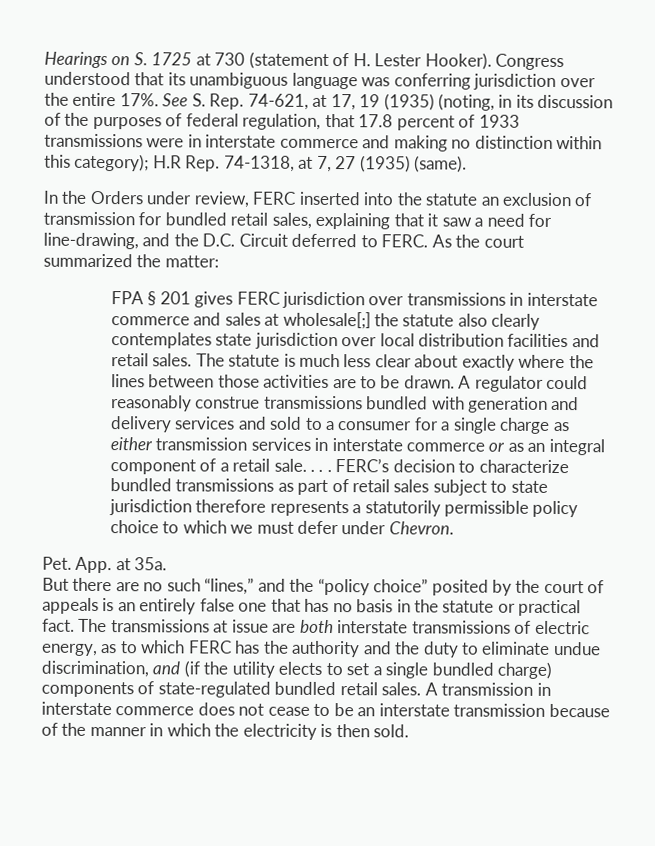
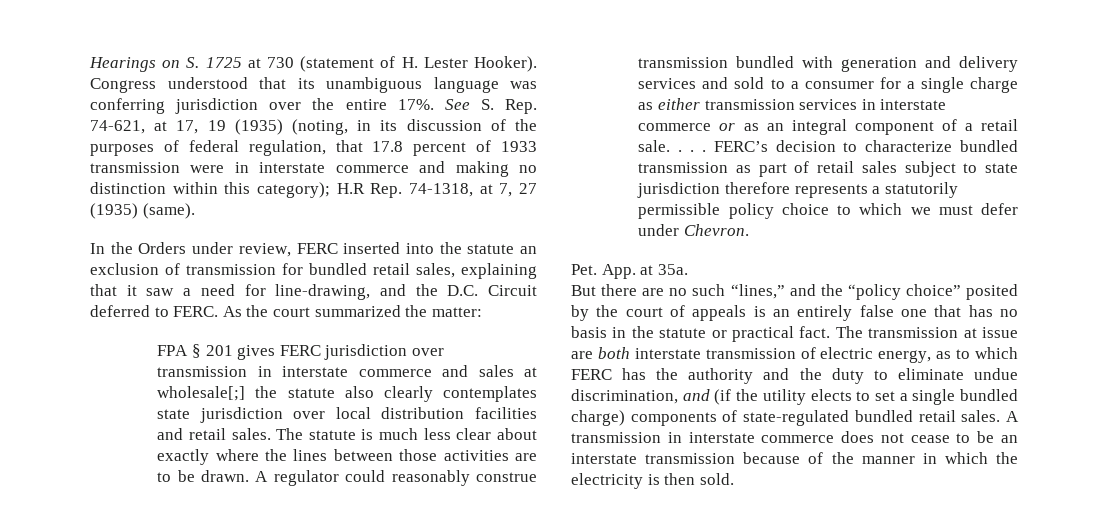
- See S. Rep. 74-621, at 17, 19 (1935) (noting, in its discussion of the purposes of federal regulation, that 17.8 percent of 1933 transmissions were in interstate commerce and making no distinction within this category); H.R Rep. 74-1318, at 7, 27 (1935) (same).
+ See S. Rep. 74-621, at 17, 19 (1935) (noting, in its discussion of the purposes of federal regulation, that 17.8 percent of 1933 transmission were in interstate commerce and making no distinction within this category); H.R Rep. 74-1318, at 7, 27 (1935) (same).
- FPA § 201 gives FERC jurisdiction over transmissions in interstate commerce and sales at wholesale[;] the statute also clearly contemplates state jurisdiction over local distribution facilities and retail sales.
+ FPA § 201 gives FERC jurisdiction over transmission in interstate commerce and sales at wholesale[;] the statute also clearly contemplates state jurisdiction over local distribution facilities and retail sales.
- A regulator could reasonably construe transmissions bundled with generation and delivery services and sold to a consumer for a single charge as either transmission services in interstate commerce or as an integral component of a retail sale. . . .
+ A regulator could reasonably construe transmission bundled with generation and delivery services and sold to a consumer for a single charge as either transmission services in interstate commerce or as an integral component of a retail sale. . . .
- FERC’s decision to characterize bundled transmissions as part of retail sales subject to state jurisdiction therefore represents a statutorily permissible policy choice to which we must defer under Chevron.
+ FERC’s decision to characterize bundled transmission as part of retail sales subject to state jurisdiction therefore represents a statutorily permissible policy choice to which we must defer under Chevron.
- The transmissions at issue are both interstate transmissions of electric energy, as to which FERC has the authority and the duty to eliminate undue discrimination, and (if the utility elects to set a single bundled charge) components of state-regulated bundled retail sales.
+ The transmission at issue are both interstate transmission of electric energy, as to which FERC has the authority and the duty to eliminate undue discrimination, and (if the utility elects to set a single bundled charge) components of state-regulated bundled retail sales.

